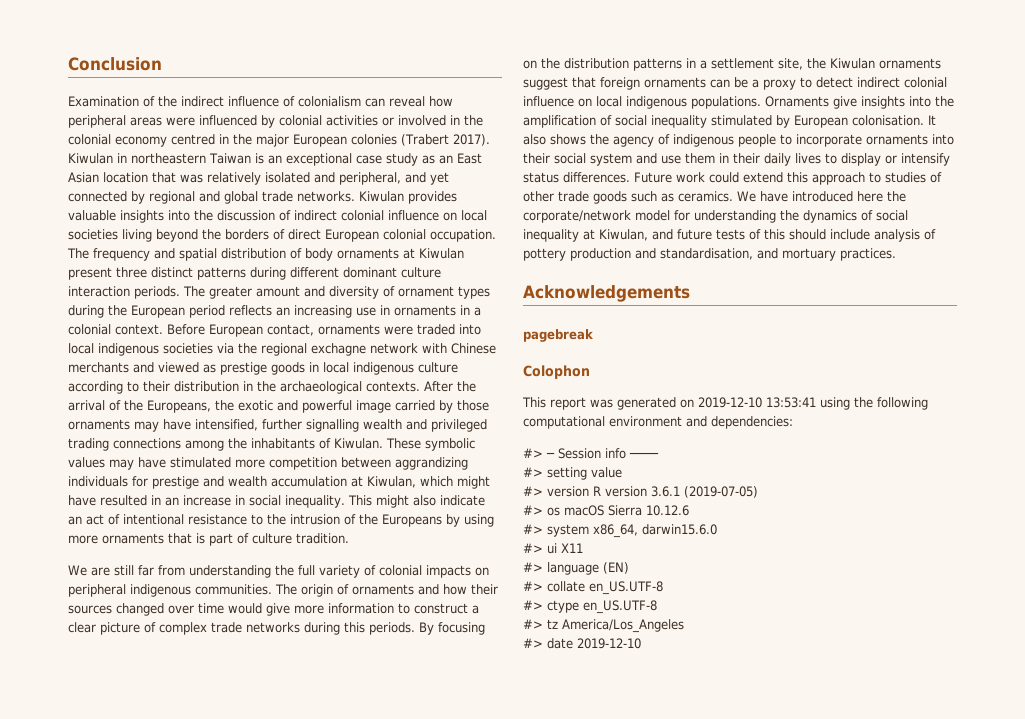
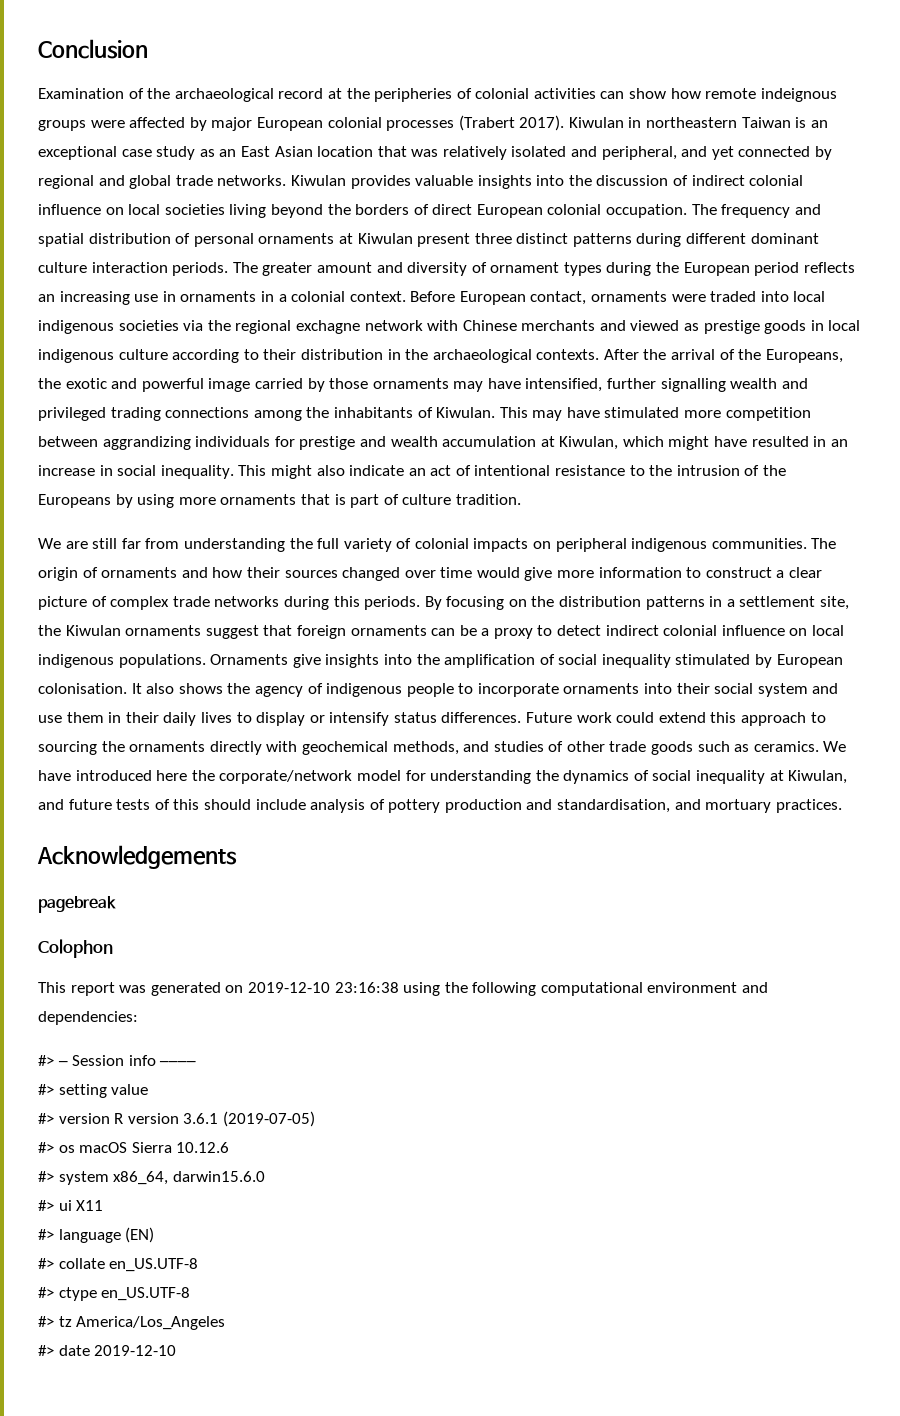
- Examination of the indirect influence of colonialism can reveal how peripheral areas were influenced by colonial activities or involved in the colonial economy centred in the major European colonies (Trabert 2017).
+ Examination of the archaeological record at the peripheries of colonial activities can show how remote indeignous groups were affected by major European colonial processes (Trabert 2017).
- The frequency and spatial distribution of body ornaments at Kiwulan present three distinct patterns during different dominant culture interaction periods.
+ The frequency and spatial distribution of personal ornaments at Kiwulan present three distinct patterns during different dominant culture interaction periods.
- These symbolic values may have stimulated more competition between aggrandizing individuals for prestige and wealth accumulation at Kiwulan, which might have resulted in an increase in social inequality.
+ This may have stimulated more competition between aggrandizing individuals for prestige and wealth accumulation at Kiwulan, which might have resulted in an increase in social inequality.
- Future work could extend this approach to studies of other trade goods such as ceramics.
+ Future work could extend this approach to sourcing the ornaments directly with geochemical methods, and studies of other trade goods such as ceramics.
- This report was generated on 2019-12-10 13:53:41 using the following computational environment and dependencies:
+ This report was generated on 2019-12-10 23:16:38 using the following computational environment and dependencies:

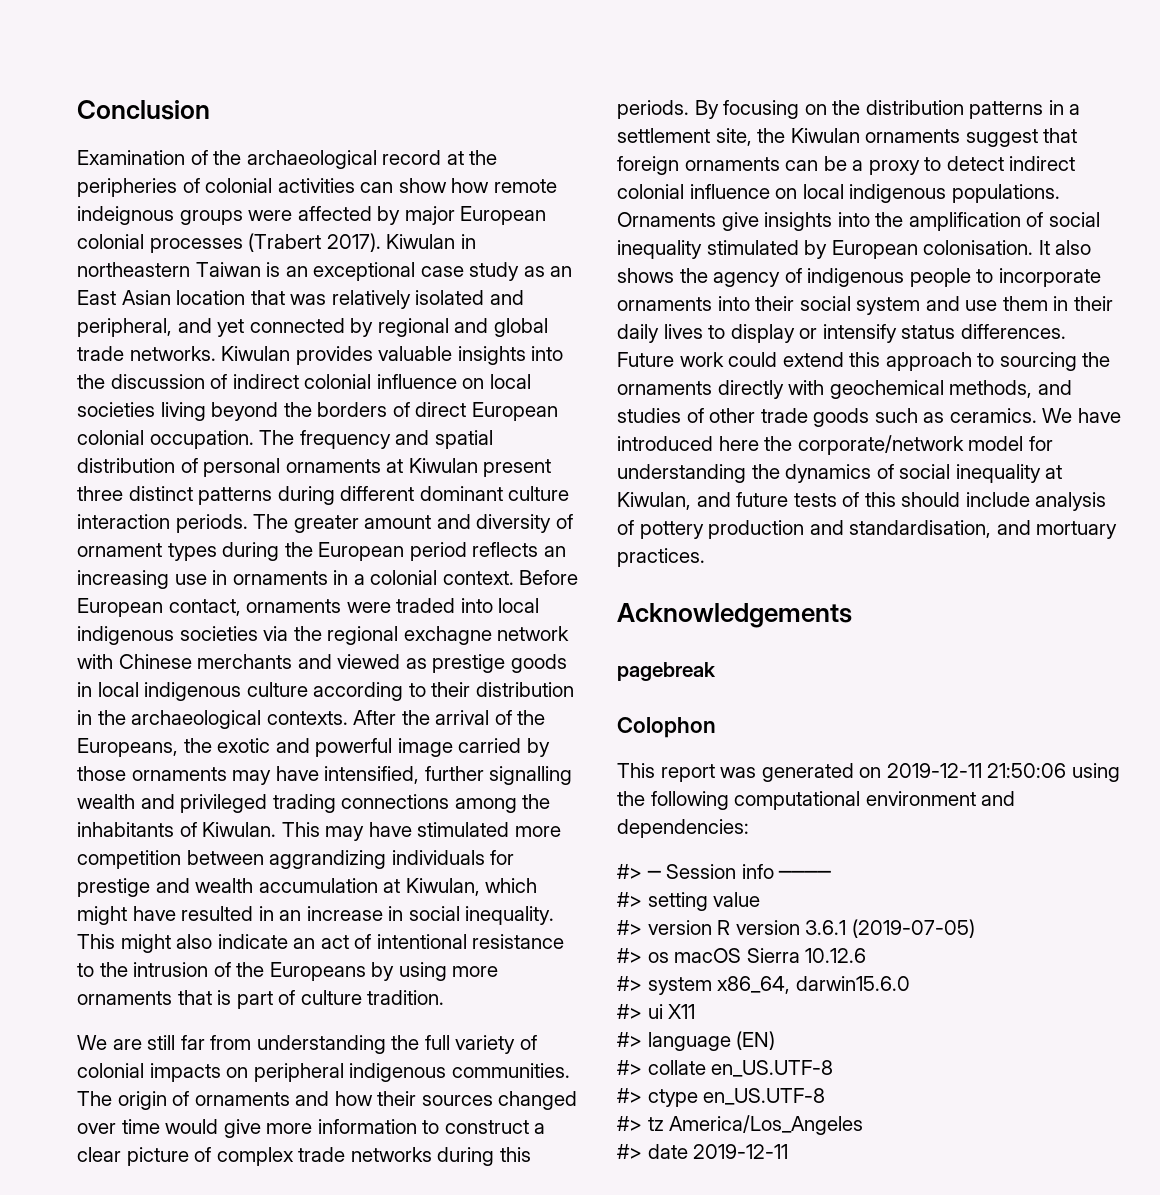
- This report was generated on 2019-12-10 23:16:38 using the following computational environment and dependencies:
+ This report was generated on 2019-12-11 21:50:06 using the following computational environment and dependencies:
- #> date 2019-12-10
+ #> date 2019-12-11

